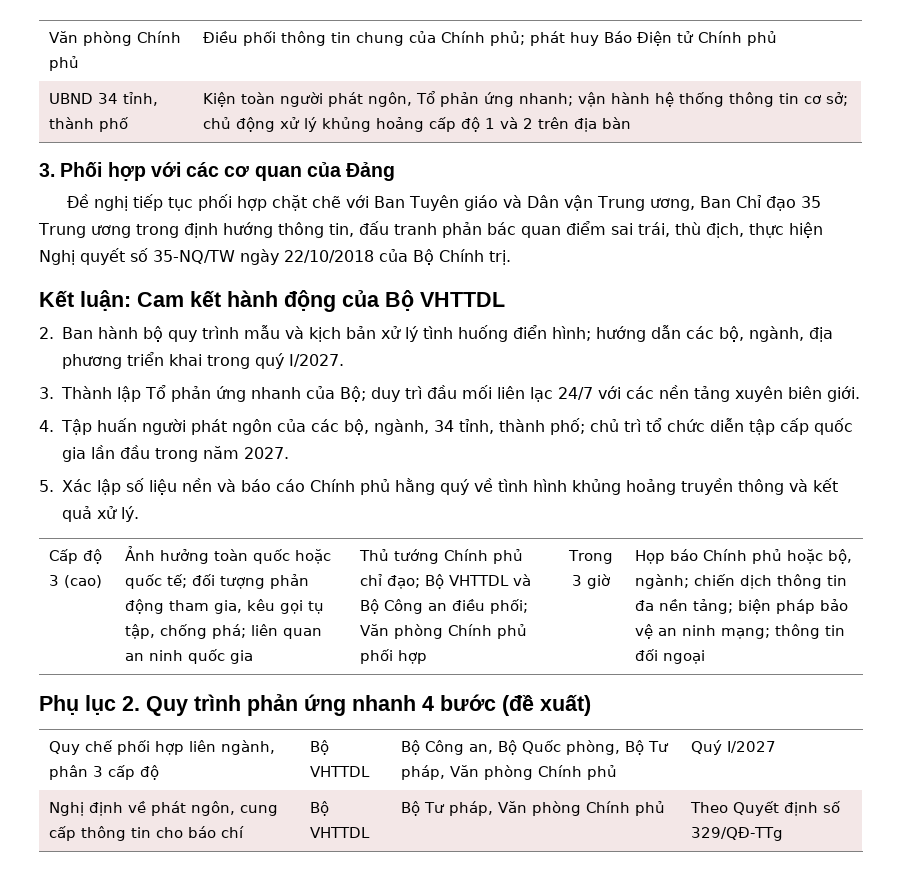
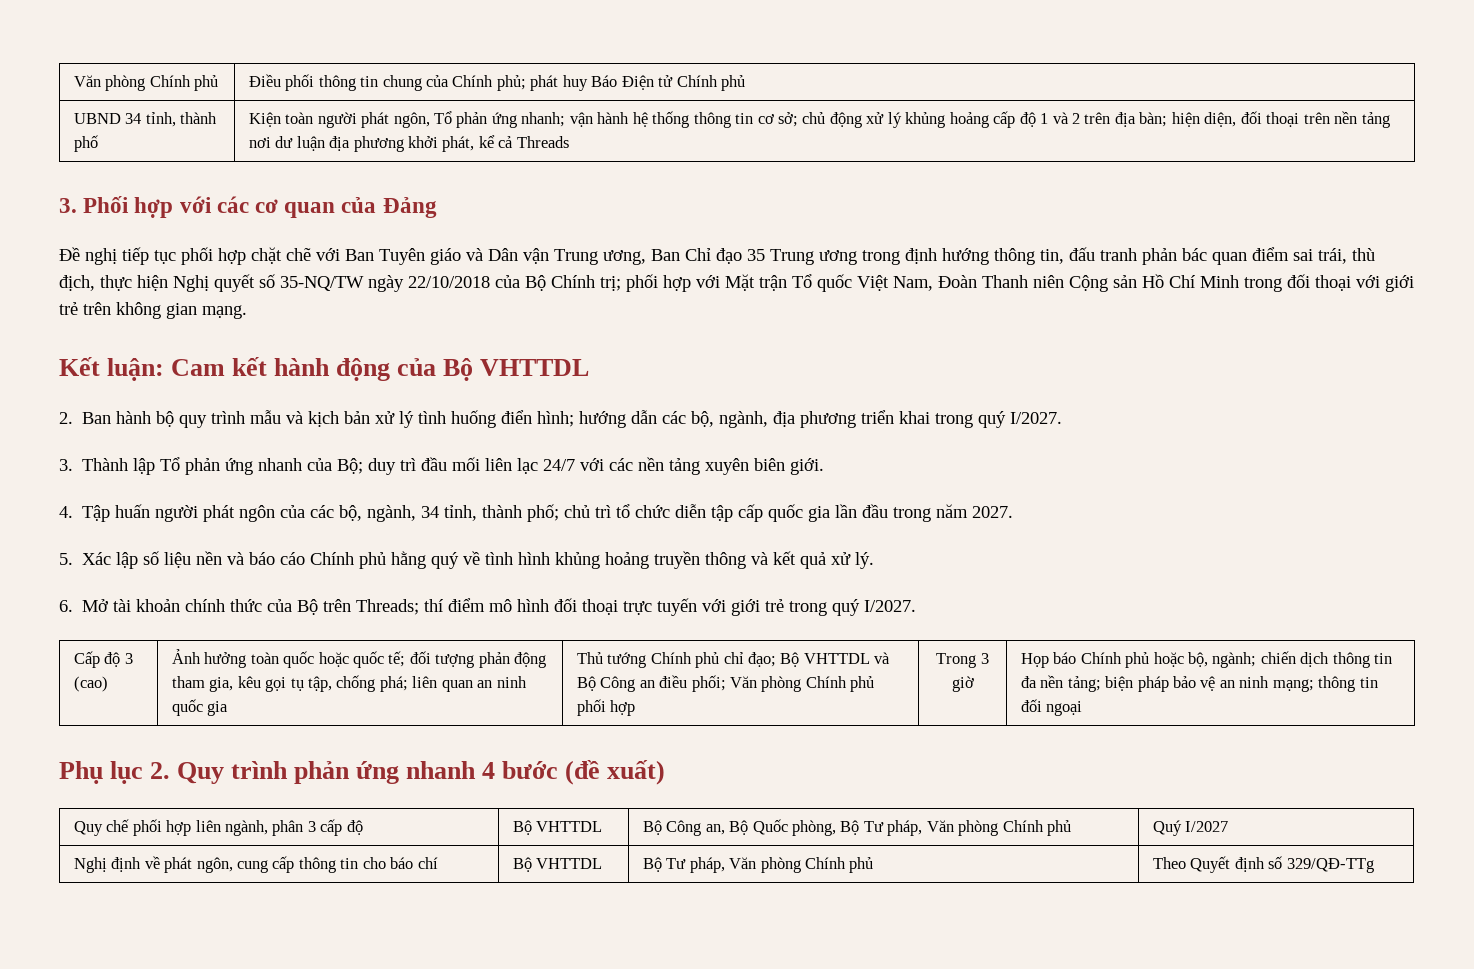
- Kiện toàn người phát ngôn, Tổ phản ứng nhanh; vận hành hệ thống thông tin cơ sở; chủ động xử lý khủng hoảng cấp độ 1 và 2 trên địa bàn
+ Kiện toàn người phát ngôn, Tổ phản ứng nhanh; vận hành hệ thống thông tin cơ sở; chủ động xử lý khủng hoảng cấp độ 1 và 2 trên địa bàn; hiện diện, đối thoại trên nền tảng nơi dư luận địa phương khởi phát, kể cả Threads
- Đề nghị tiếp tục phối hợp chặt chẽ với Ban Tuyên giáo và Dân vận Trung ương, Ban Chỉ đạo 35 Trung ương trong định hướng thông tin, đấu tranh phản bác quan điểm sai trái, thù địch, thực hiện Nghị quyết số 35-NQ/TW ngày 22/10/2018 của Bộ Chính trị.
+ Đề nghị tiếp tục phối hợp chặt chẽ với Ban Tuyên giáo và Dân vận Trung ương, Ban Chỉ đạo 35 Trung ương trong định hướng thông tin, đấu tranh phản bác quan điểm sai trái, thù địch, thực hiện Nghị quyết số 35-NQ/TW ngày 22/10/2018 của Bộ Chính trị; phối hợp với Mặt trận Tổ quốc Việt Nam, Đoàn Thanh niên Cộng sản Hồ Chí Minh trong đối thoại với giới trẻ trên không gian mạng.
+ 6. Mở tài khoản chính thức của Bộ trên Threads; thí điểm mô hình đối thoại trực tuyến với giới trẻ trong quý I/2027.

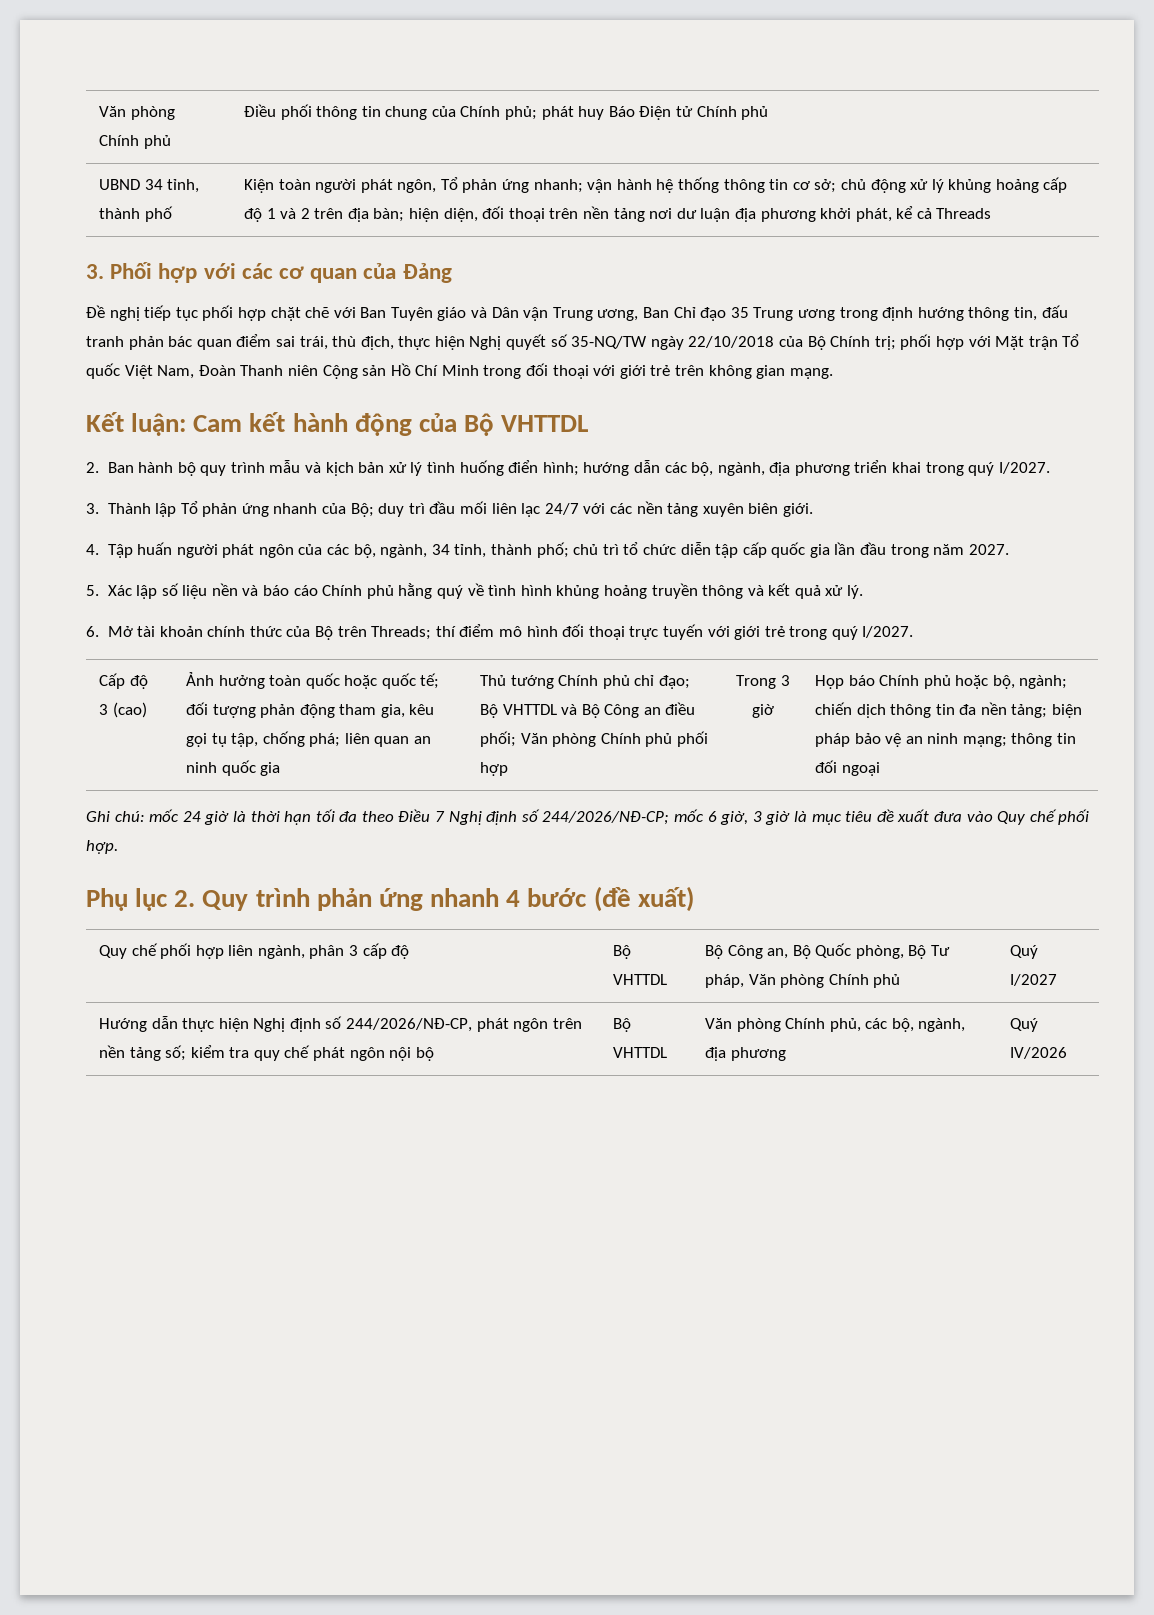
+ Ghi chú: mốc 24 giờ là thời hạn tối đa theo Điều 7 Nghị định số 244/2026/NĐ-CP; mốc 6 giờ, 3 giờ là mục tiêu đề xuất đưa vào Quy chế phối hợp.
- Nghị định về phát ngôn, cung cấp thông tin cho báo chí | Bộ VHTTDL | Bộ Tư pháp, Văn phòng Chính phủ | Theo Quyết định số 329/QĐ-TTg
+ Hướng dẫn thực hiện Nghị định số 244/2026/NĐ-CP, phát ngôn trên nền tảng số; kiểm tra quy chế phát ngôn nội bộ | Bộ VHTTDL | Văn phòng Chính phủ, các bộ, ngành, địa phương | Quý IV/2026

